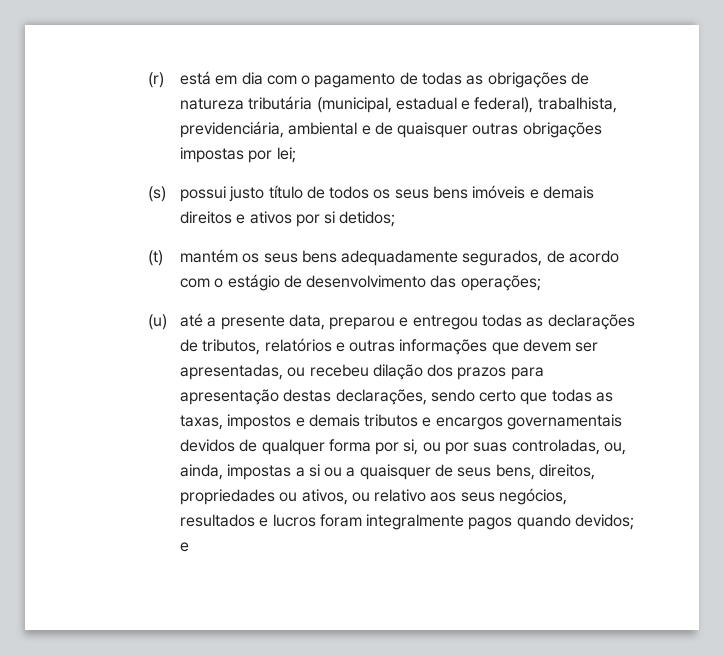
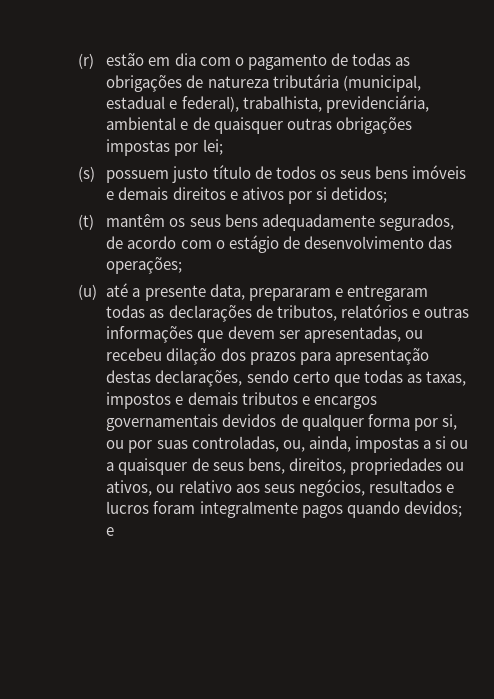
- (r) está em dia com o pagamento de todas as obrigações de natureza tributária (municipal, estadual e federal), trabalhista, previdenciária, ambiental e de quaisquer outras obrigações impostas por lei;
+ (r) estão em dia com o pagamento de todas as obrigações de natureza tributária (municipal, estadual e federal), trabalhista, previdenciária, ambiental e de quaisquer outras obrigações impostas por lei;
- (s) possui justo título de todos os seus bens imóveis e demais direitos e ativos por si detidos;
+ (s) possuem justo título de todos os seus bens imóveis e demais direitos e ativos por si detidos;
- (t) mantém os seus bens adequadamente segurados, de acordo com o estágio de desenvolvimento das operações;
+ (t) mantêm os seus bens adequadamente segurados, de acordo com o estágio de desenvolvimento das operações;
- (u) até a presente data, preparou e entregou todas as declarações de tributos, relatórios e outras informações que devem ser apresentadas, ou recebeu dilação dos prazos para apresentação destas declarações, sendo certo que todas as taxas, impostos e demais tributos e encargos governamentais devidos de qualquer forma por si, ou por suas controladas, ou, ainda, impostas a si ou a quaisquer de seus bens, direitos, propriedades ou ativos, ou relativo aos seus negócios, resultados e lucros foram integralmente pagos quando devidos;
+ (u) até a presente data, prepararam e entregaram todas as declarações de tributos, relatórios e outras informações que devem ser apresentadas, ou recebeu dilação dos prazos para apresentação destas declarações, sendo certo que todas as taxas, impostos e demais tributos e encargos governamentais devidos de qualquer forma por si, ou por suas controladas, ou, ainda, impostas a si ou a quaisquer de seus bens, direitos, propriedades ou ativos, ou relativo aos seus negócios, resultados e lucros foram integralmente pagos quando devidos;

